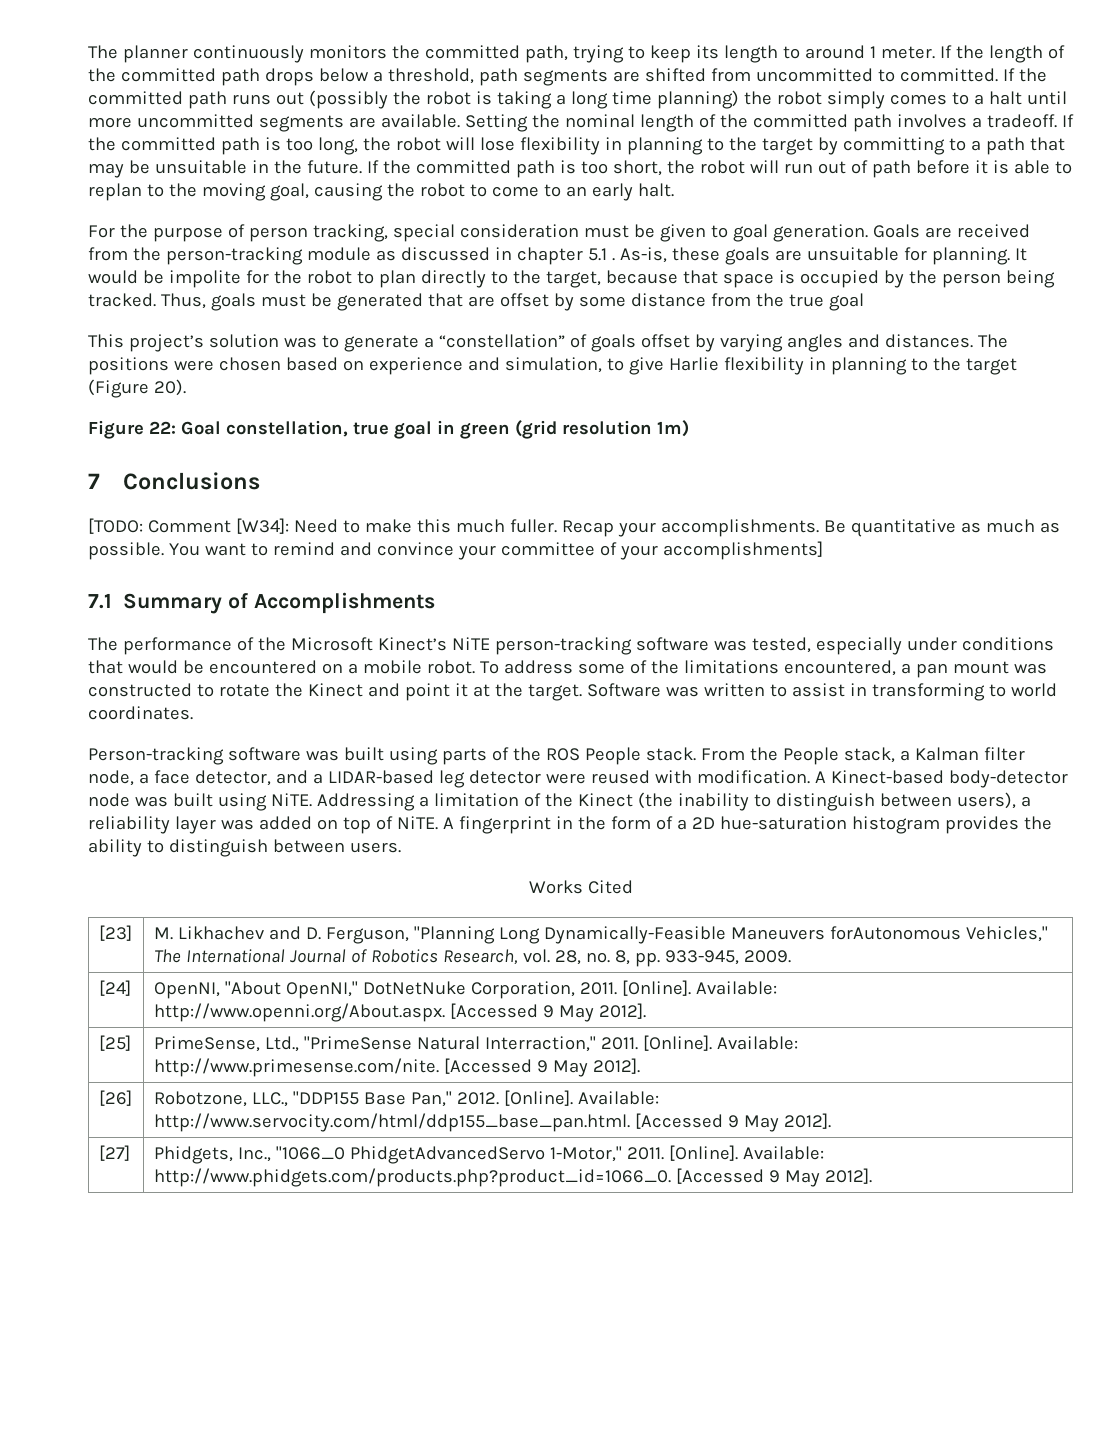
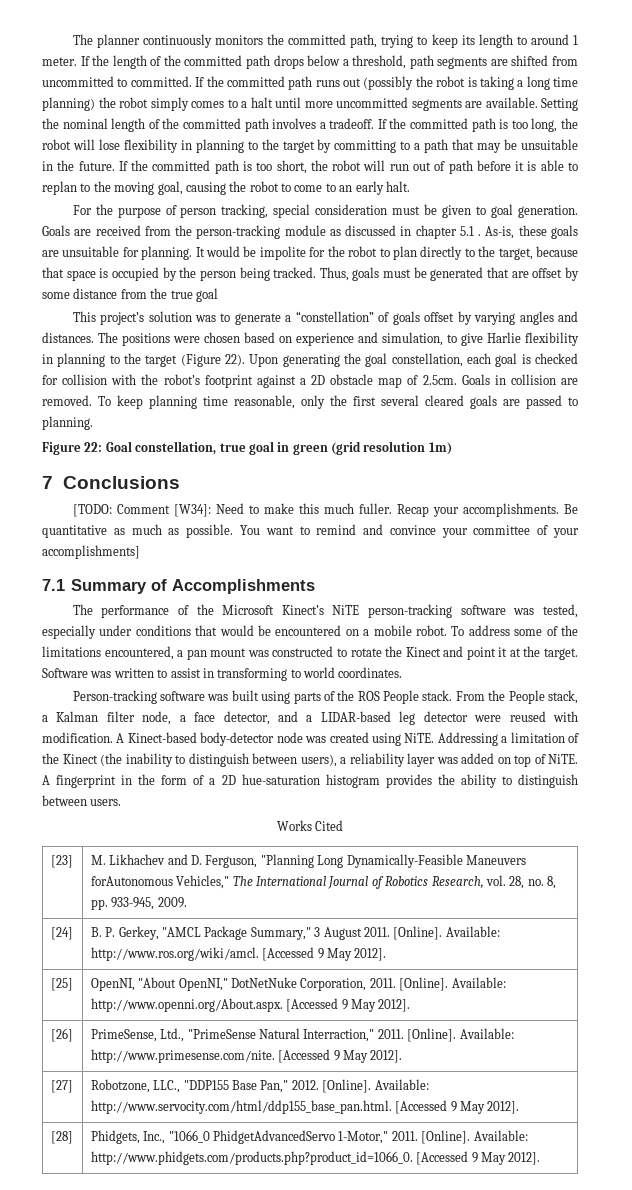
- The positions were chosen based on experience and simulation, to give Harlie flexibility in planning to the target (Figure 20).
+ The positions were chosen based on experience and simulation, to give Harlie flexibility in planning to the target (Figure 22). Upon generating the goal constellation, each goal is checked for collision with the robot’s footprint against a 2D obstacle map of 2.5cm. Goals in collision are removed. To keep planning time reasonable, only the first several cleared goals are passed to planning.
- A Kinect-based body-detector node was built using NiTE.
+ A Kinect-based body-detector node was created using NiTE.
- [24] | OpenNI, "About OpenNI," DotNetNuke Corporation, 2011. [Online]. Available: http://www.openni.org/About.aspx. [Accessed 9 May 2012].
+ [24] | B. P. Gerkey, "AMCL Package Summary," 3 August 2011. [Online]. Available: http://www.ros.org/wiki/amcl. [Accessed 9 May 2012].
+ [25] | OpenNI, "About OpenNI," DotNetNuke Corporation, 2011. [Online]. Available: http://www.openni.org/About.aspx. [Accessed 9 May 2012].
- [25] | PrimeSense, Ltd., "PrimeSense Natural Interraction," 2011. [Online]. Available: http://www.primesense.com/nite. [Accessed 9 May 2012].
+ [26] | PrimeSense, Ltd., "PrimeSense Natural Interraction," 2011. [Online]. Available: http://www.primesense.com/nite. [Accessed 9 May 2012].
- [26] | Robotzone, LLC., "DDP155 Base Pan," 2012. [Online]. Available: http://www.servocity.com/html/ddp155_base_pan.html. [Accessed 9 May 2012].
+ [27] | Robotzone, LLC., "DDP155 Base Pan," 2012. [Online]. Available: http://www.servocity.com/html/ddp155_base_pan.html. [Accessed 9 May 2012].
- [27] | Phidgets, Inc., "1066_0 PhidgetAdvancedServo 1-Motor," 2011. [Online]. Available: http://www.phidgets.com/products.php?product_id=1066_0. [Accessed 9 May 2012].
+ [28] | Phidgets, Inc., "1066_0 PhidgetAdvancedServo 1-Motor," 2011. [Online]. Available: http://www.phidgets.com/products.php?product_id=1066_0. [Accessed 9 May 2012].

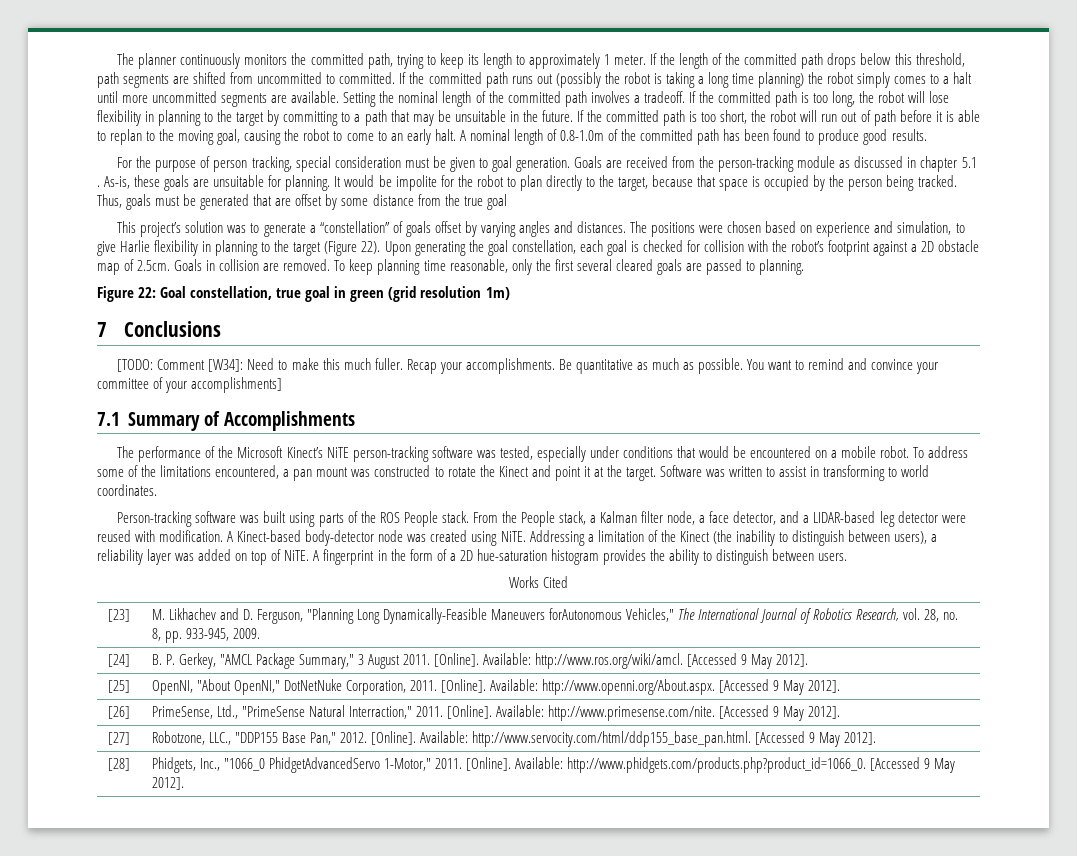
- The planner continuously monitors the committed path, trying to keep its length to around 1 meter.
+ The planner continuously monitors the committed path, trying to keep its length to approximately 1 meter.
- If the length of the committed path drops below a threshold, path segments are shifted from uncommitted to committed.
+ If the length of the committed path drops below this threshold, path segments are shifted from uncommitted to committed.
+ A nominal length of 0.8-1.0m of the committed path has been found to produce good results.

